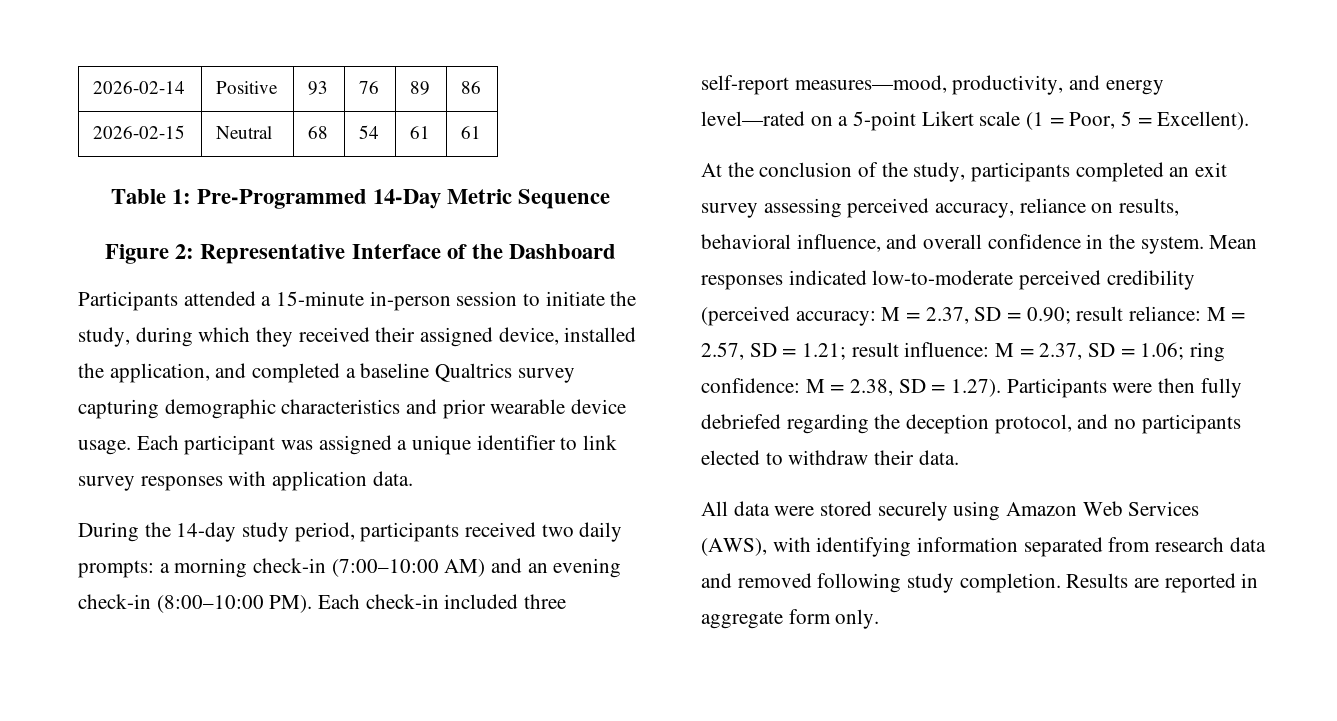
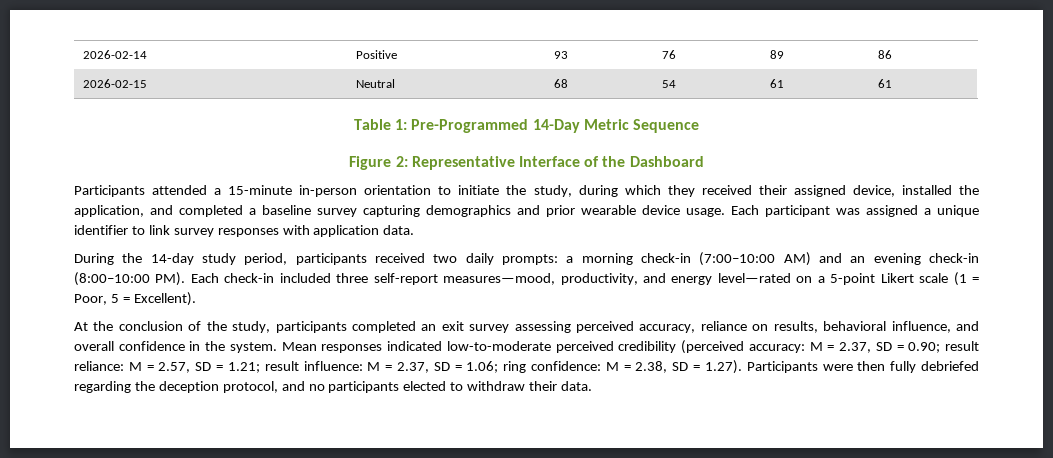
- Participants attended a 15-minute in-person session to initiate the study, during which they received their assigned device, installed the application, and completed a baseline Qualtrics survey capturing demographic characteristics and prior wearable device usage.
+ Participants attended a 15-minute in-person orientation to initiate the study, during which they received their assigned device, installed the application, and completed a baseline survey capturing demographics and prior wearable device usage.
- All data were stored securely using Amazon Web Services (AWS), with identifying information separated from research data and removed following study completion. Results are reported in aggregate form only.

